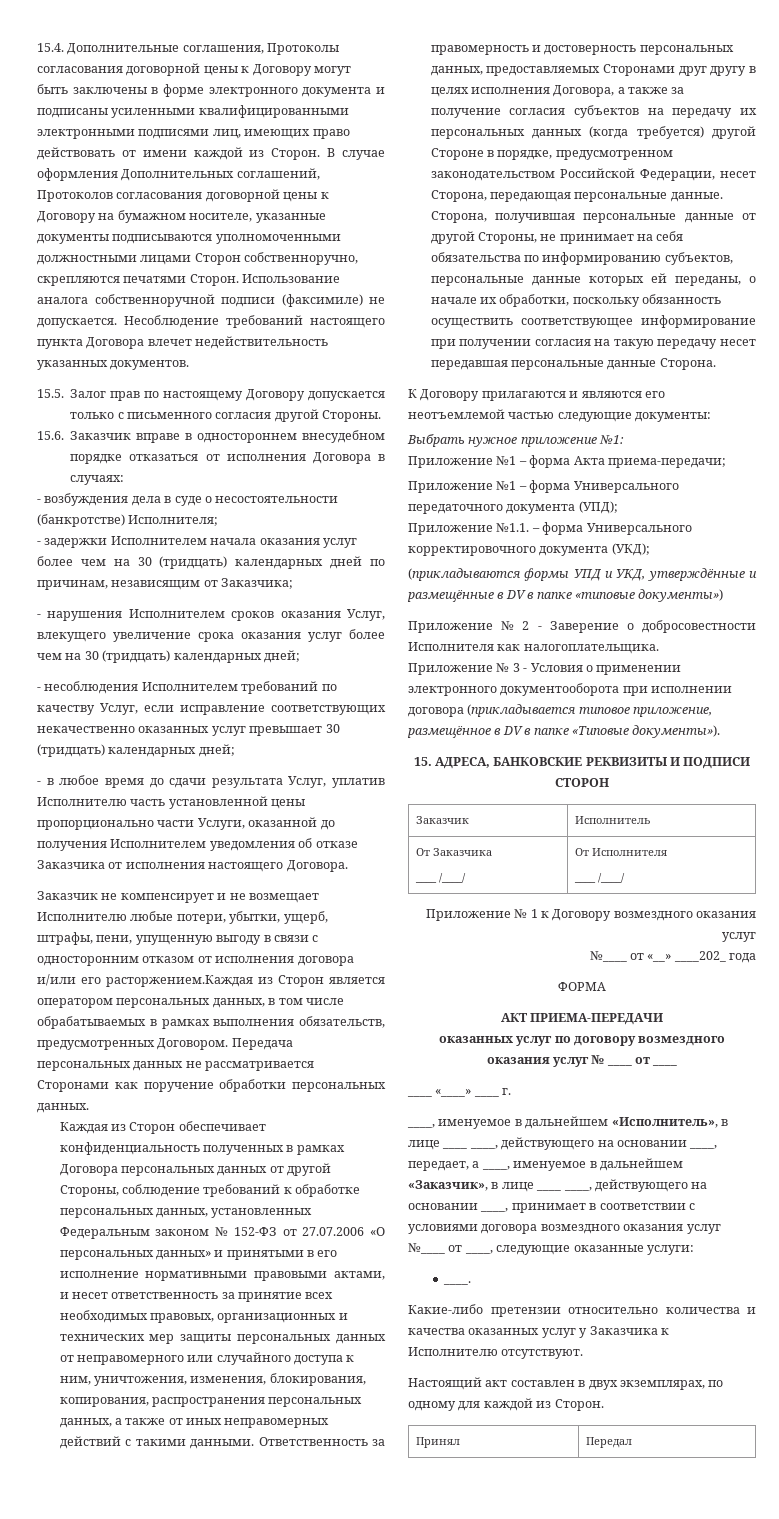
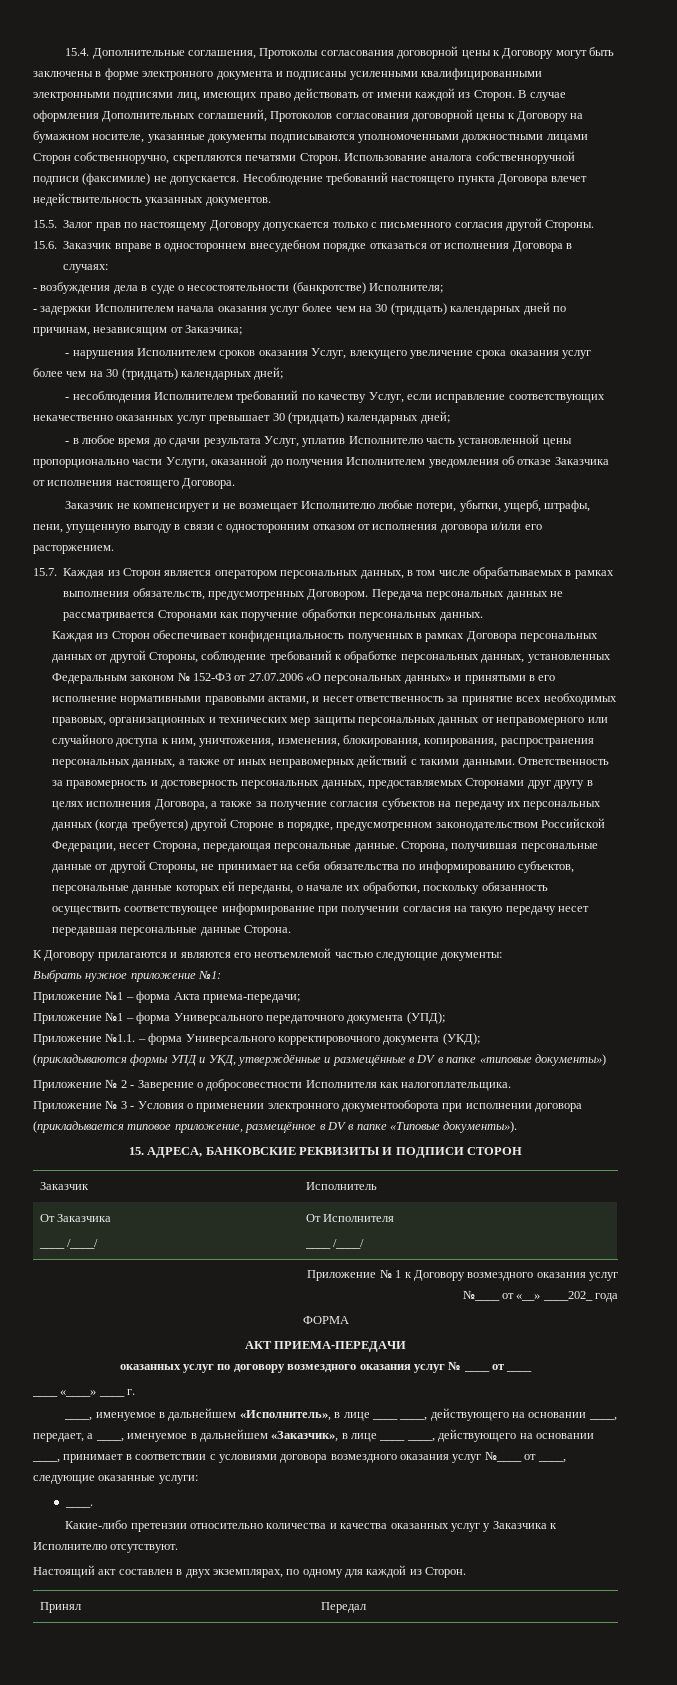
- Заказчик не компенсирует и не возмещает Исполнителю любые потери, убытки, ущерб, штрафы, пени, упущенную выгоду в связи с односторонним отказом от исполнения договора и/или его расторжением.Каждая из Сторон является оператором персональных данных, в том числе обрабатываемых в рамках выполнения обязательств, предусмотренных Договором.
+ Заказчик не компенсирует и не возмещает Исполнителю любые потери, убытки, ущерб, штрафы, пени, упущенную выгоду в связи с односторонним отказом от исполнения договора и/или его расторжением.
+ 15.7. Каждая из Сторон является оператором персональных данных, в том числе обрабатываемых в рамках выполнения обязательств, предусмотренных Договором.

